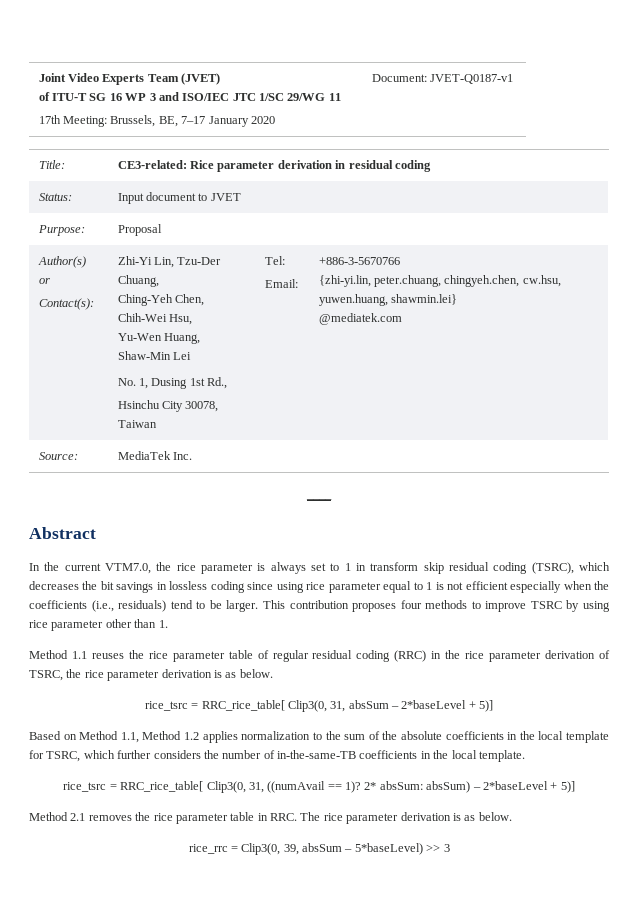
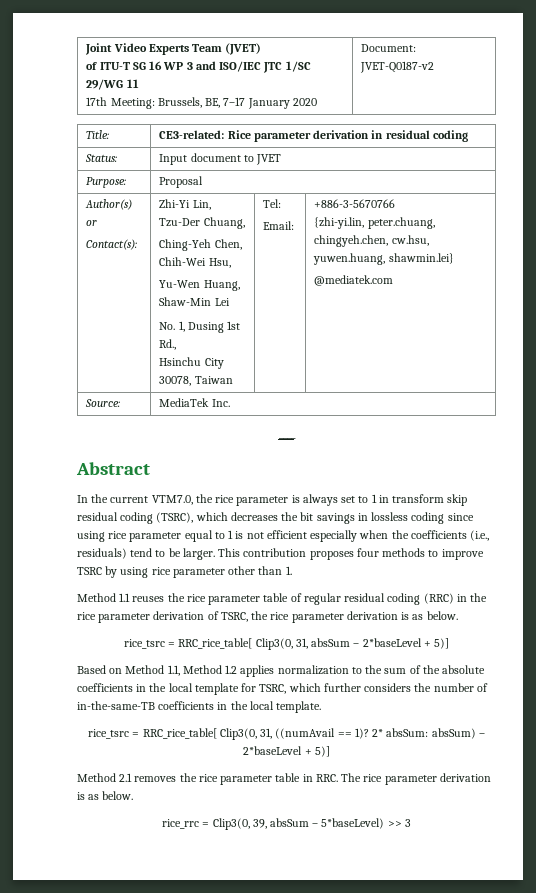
  Joint Video Experts Team (JVET)
  of ITU-T SG 16 WP 3 and ISO/IEC JTC 1/SC 29/WG 11
- 17th Meeting: Brussels, BE, 7–17 January 2020 | Document: JVET-Q0187-v1
+ 17th Meeting: Brussels, BE, 7–17 January 2020 | Document: JVET-Q0187-v2

